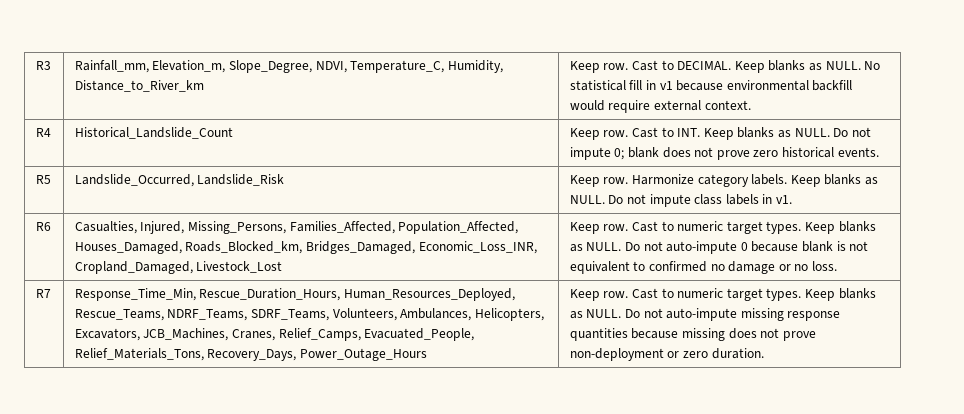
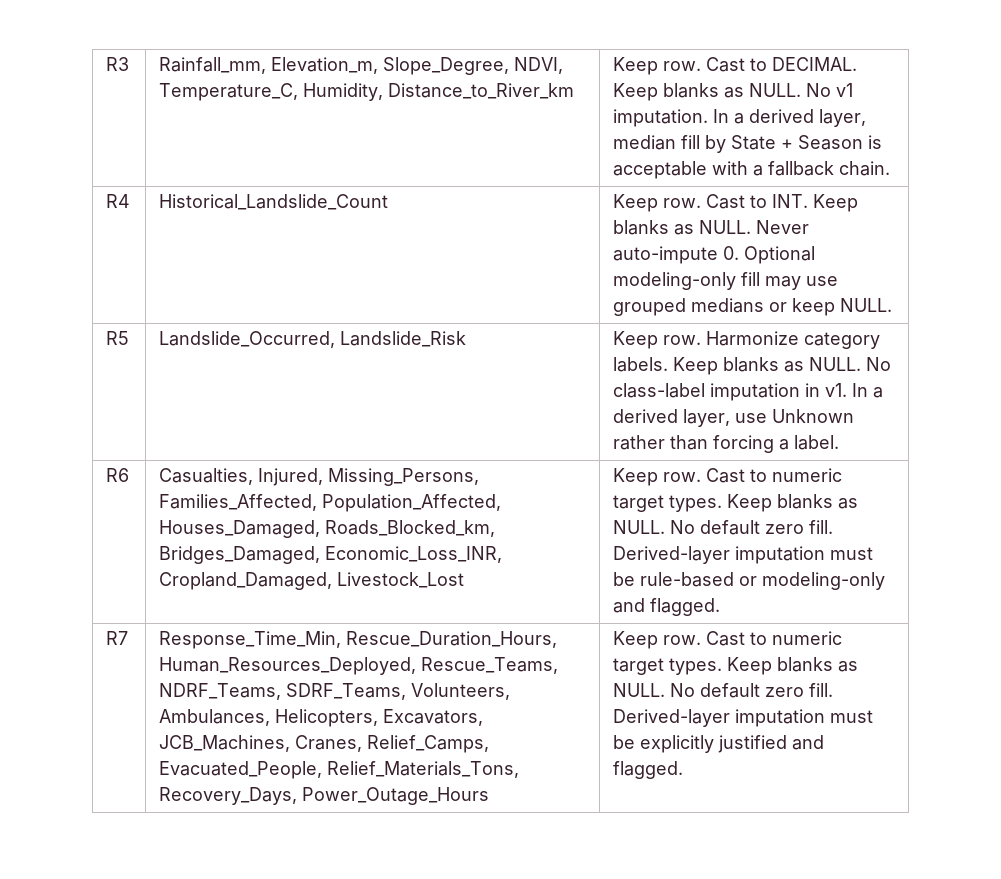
- R3 | Rainfall_mm, Elevation_m, Slope_Degree, NDVI, Temperature_C, Humidity, Distance_to_River_km | Keep row. Cast to DECIMAL. Keep blanks as NULL. No statistical fill in v1 because environmental backfill would require external context.
+ R3 | Rainfall_mm, Elevation_m, Slope_Degree, NDVI, Temperature_C, Humidity, Distance_to_River_km | Keep row. Cast to DECIMAL. Keep blanks as NULL. No v1 imputation. In a derived layer, median fill by State + Season is acceptable with a fallback chain.
- R4 | Historical_Landslide_Count | Keep row. Cast to INT. Keep blanks as NULL. Do not impute 0; blank does not prove zero historical events.
+ R4 | Historical_Landslide_Count | Keep row. Cast to INT. Keep blanks as NULL. Never auto-impute 0. Optional modeling-only fill may use grouped medians or keep NULL.
- R5 | Landslide_Occurred, Landslide_Risk | Keep row. Harmonize category labels. Keep blanks as NULL. Do not impute class labels in v1.
+ R5 | Landslide_Occurred, Landslide_Risk | Keep row. Harmonize category labels. Keep blanks as NULL. No class-label imputation in v1. In a derived layer, use Unknown rather than forcing a label.
- R6 | Casualties, Injured, Missing_Persons, Families_Affected, Population_Affected, Houses_Damaged, Roads_Blocked_km, Bridges_Damaged, Economic_Loss_INR, Cropland_Damaged, Livestock_Lost | Keep row. Cast to numeric target types. Keep blanks as NULL. Do not auto-impute 0 because blank is not equivalent to confirmed no damage or no loss.
+ R6 | Casualties, Injured, Missing_Persons, Families_Affected, Population_Affected, Houses_Damaged, Roads_Blocked_km, Bridges_Damaged, Economic_Loss_INR, Cropland_Damaged, Livestock_Lost | Keep row. Cast to numeric target types. Keep blanks as NULL. No default zero fill. Derived-layer imputation must be rule-based or modeling-only and flagged.
- Do not auto-impute missing response quantities because missing does not prove non-deployment or zero duration.
+ No default zero fill. Derived-layer imputation must be explicitly justified and flagged.

